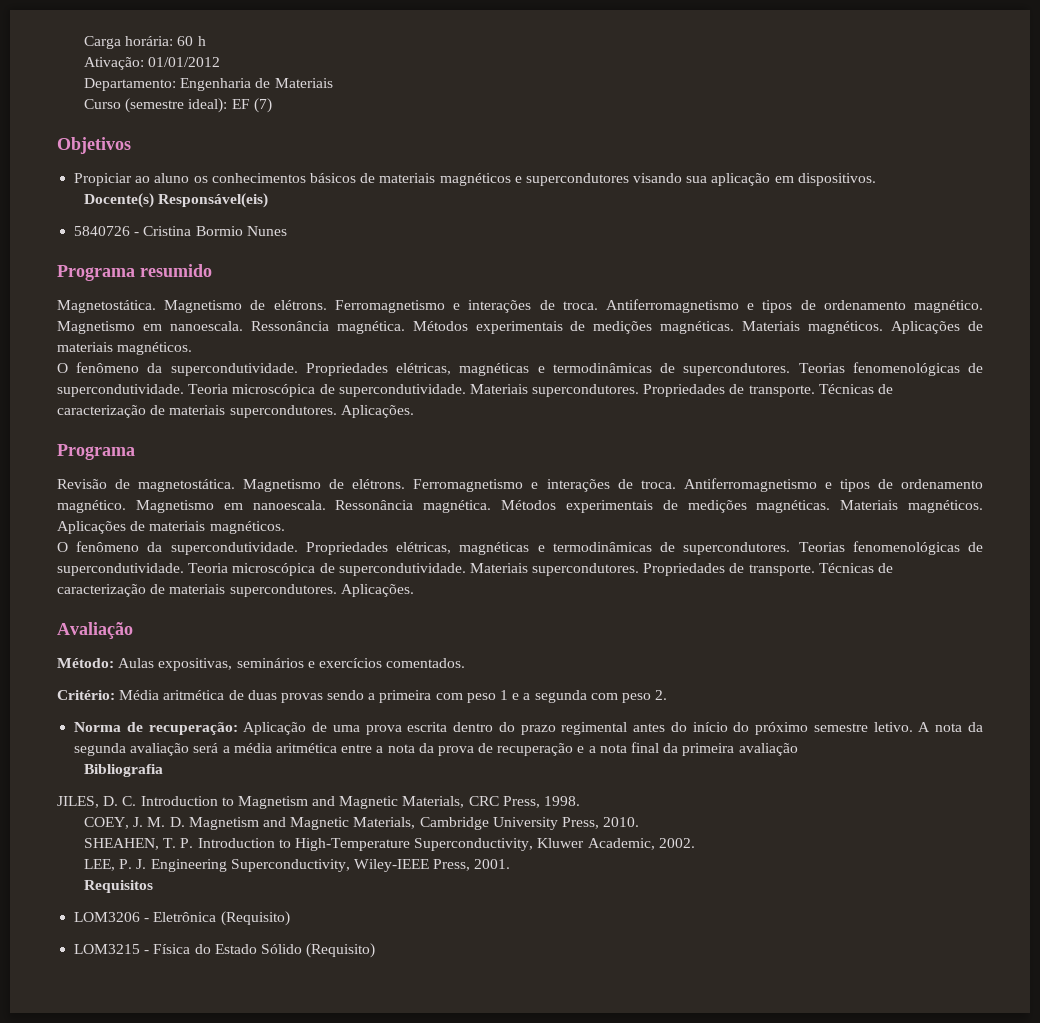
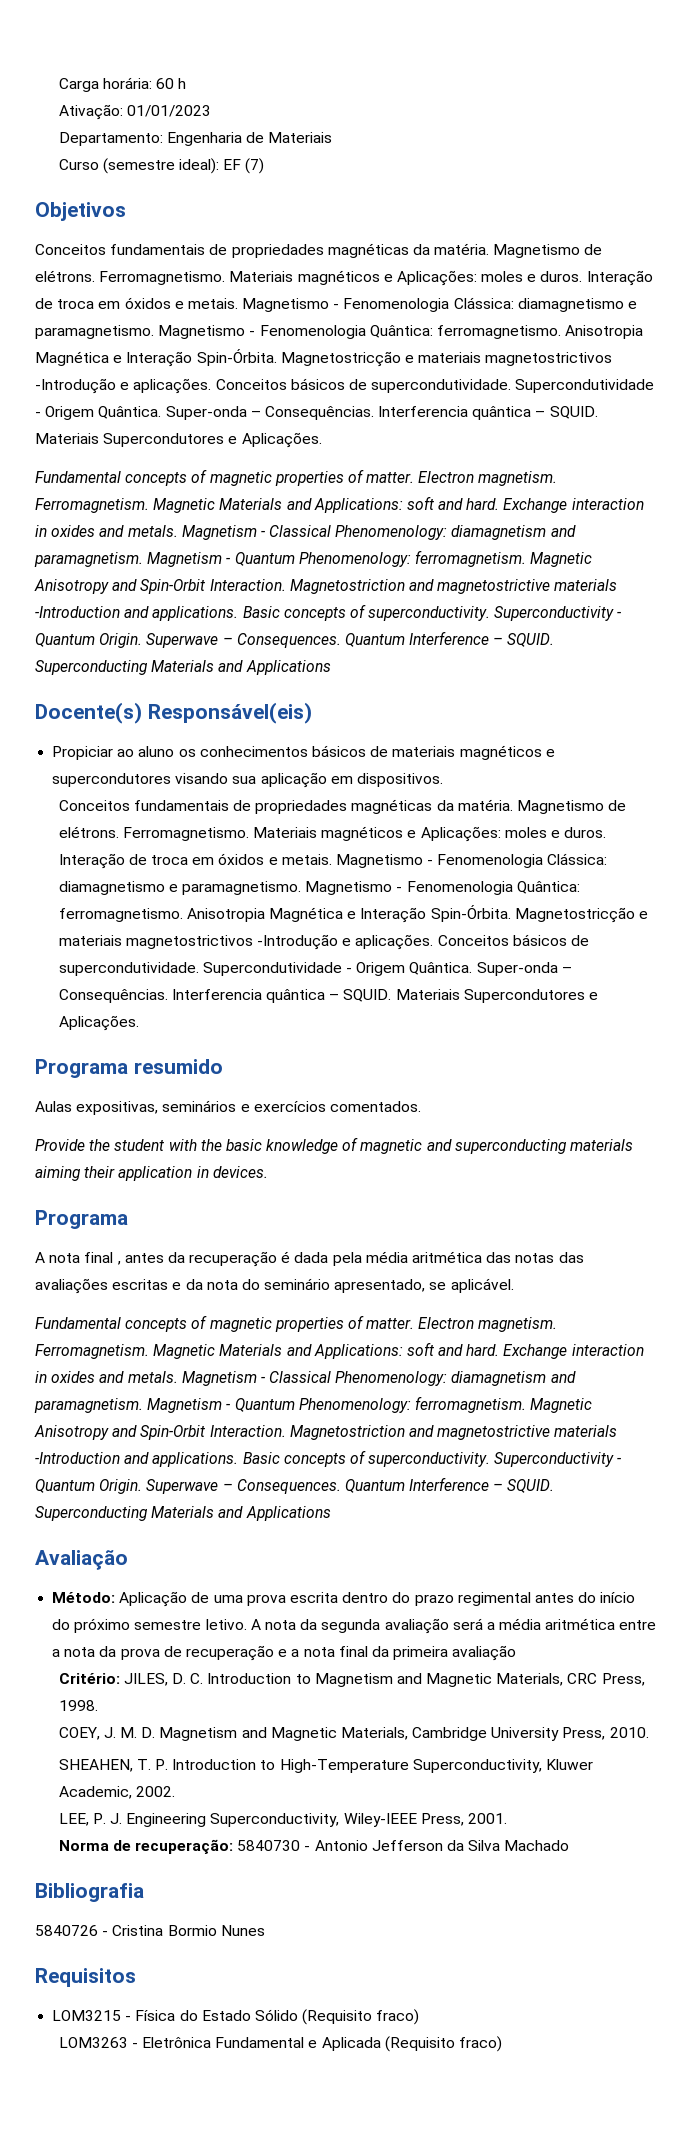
- Ativação: 01/01/2012
+ Ativação: 01/01/2023
  Objetivos
+ Conceitos fundamentais de propriedades magnéticas da matéria. Magnetismo de elétrons. Ferromagnetismo. Materiais magnéticos e Aplicações: moles e duros. Interação de troca em óxidos e metais. Magnetismo - Fenomenologia Clássica: diamagnetismo e paramagnetismo. Magnetismo - Fenomenologia Quântica: ferromagnetismo. Anisotropia Magnética e Interação Spin-Órbita. Magnetostricção e materiais magnetostrictivos -Introdução e aplicações. Conceitos básicos de supercondutividade. Supercondutividade - Origem Quântica. Super-onda – Consequências. Interferencia quântica – SQUID. Materiais Supercondutores e Aplicações.
+ Fundamental concepts of magnetic properties of matter. Electron magnetism. Ferromagnetism. Magnetic Materials and Applications: soft and hard. Exchange interaction in oxides and metals. Magnetism - Classical Phenomenology: diamagnetism and paramagnetism. Magnetism - Quantum Phenomenology: ferromagnetism. Magnetic Anisotropy and Spin-Orbit Interaction. Magnetostriction and magnetostrictive materials -Introduction and applications. Basic concepts of superconductivity. Superconductivity - Quantum Origin. Superwave – Consequences. Quantum Interference – SQUID. Superconducting Materials and Applications
+ Docente(s) Responsável(eis)
  Propiciar ao aluno os conhecimentos básicos de materiais magnéticos e supercondutores visando sua aplicação em dispositivos.
- Docente(s) Responsável(eis)
- 5840726 - Cristina Bormio Nunes
+ Conceitos fundamentais de propriedades magnéticas da matéria. Magnetismo de elétrons. Ferromagnetismo. Materiais magnéticos e Aplicações: moles e duros. Interação de troca em óxidos e metais. Magnetismo - Fenomenologia Clássica: diamagnetismo e paramagnetismo. Magnetismo - Fenomenologia Quântica: ferromagnetismo. Anisotropia Magnética e Interação Spin-Órbita. Magnetostricção e materiais magnetostrictivos -Introdução e aplicações. Conceitos básicos de supercondutividade. Supercondutividade - Origem Quântica. Super-onda – Consequências. Interferencia quântica – SQUID. Materiais Supercondutores e Aplicações.
  Programa resumido
- Magnetostática. Magnetismo de elétrons. Ferromagnetismo e interações de troca. Antiferromagnetismo e tipos de ordenamento magnético. Magnetismo em nanoescala. Ressonância magnética. Métodos experimentais de medições magnéticas. Materiais magnéticos. Aplicações de materiais magnéticos.
- O fenômeno da supercondutividade. Propriedades elétricas, magnéticas e termodinâmicas de supercondutores. Teorias fenomenológicas de supercondutividade. Teoria microscópica de supercondutividade. Materiais supercondutores. Propriedades de transporte. Técnicas de caracterização de materiais supercondutores. Aplicações.
- Programa
- Revisão de magnetostática. Magnetismo de elétrons. Ferromagnetismo e interações de troca. Antiferromagnetismo e tipos de ordenamento magnético. Magnetismo em nanoescala. Ressonância magnética. Métodos experimentais de medições magnéticas. Materiais magnéticos. Aplicações de materiais magnéticos.
- O fenômeno da supercondutividade. Propriedades elétricas, magnéticas e termodinâmicas de supercondutores. Teorias fenomenológicas de supercondutividade. Teoria microscópica de supercondutividade. Materiais supercondutores. Propriedades de transporte. Técnicas de caracterização de materiais supercondutores. Aplicações.
- Avaliação
- Método: Aulas expositivas, seminários e exercícios comentados.
+ Aulas expositivas, seminários e exercícios comentados.
- Critério: Média aritmética de duas provas sendo a primeira com peso 1 e a segunda com peso 2.
- Norma de recuperação: Aplicação de uma prova escrita dentro do prazo regimental antes do início do próximo semestre letivo.
+ Provide the student with the basic knowledge of magnetic and superconducting materials aiming their application in devices.
+ Programa
+ A nota final , antes da recuperação é dada pela média aritmética das notas das avaliações escritas e da nota do seminário apresentado, se aplicável.
+ Fundamental concepts of magnetic properties of matter. Electron magnetism. Ferromagnetism. Magnetic Materials and Applications: soft and hard. Exchange interaction in oxides and metals. Magnetism - Classical Phenomenology: diamagnetism and paramagnetism. Magnetism - Quantum Phenomenology: ferromagnetism. Magnetic Anisotropy and Spin-Orbit Interaction. Magnetostriction and magnetostrictive materials -Introduction and applications. Basic concepts of superconductivity. Superconductivity - Quantum Origin. Superwave – Consequences. Quantum Interference – SQUID. Superconducting Materials and Applications
+ Avaliação
+ Método: Aplicação de uma prova escrita dentro do prazo regimental antes do início do próximo semestre letivo.
- Bibliografia
- JILES, D. C. Introduction to Magnetism and Magnetic Materials, CRC Press, 1998.
+ Critério: JILES, D. C. Introduction to Magnetism and Magnetic Materials, CRC Press, 1998.
+ Norma de recuperação: 5840730 - Antonio Jefferson da Silva Machado
+ Bibliografia
+ 5840726 - Cristina Bormio Nunes
  Requisitos
- LOM3206 - Eletrônica (Requisito)
- LOM3215 - Física do Estado Sólido (Requisito)
+ LOM3215 - Física do Estado Sólido (Requisito fraco)
+ LOM3263 - Eletrônica Fundamental e Aplicada (Requisito fraco)

